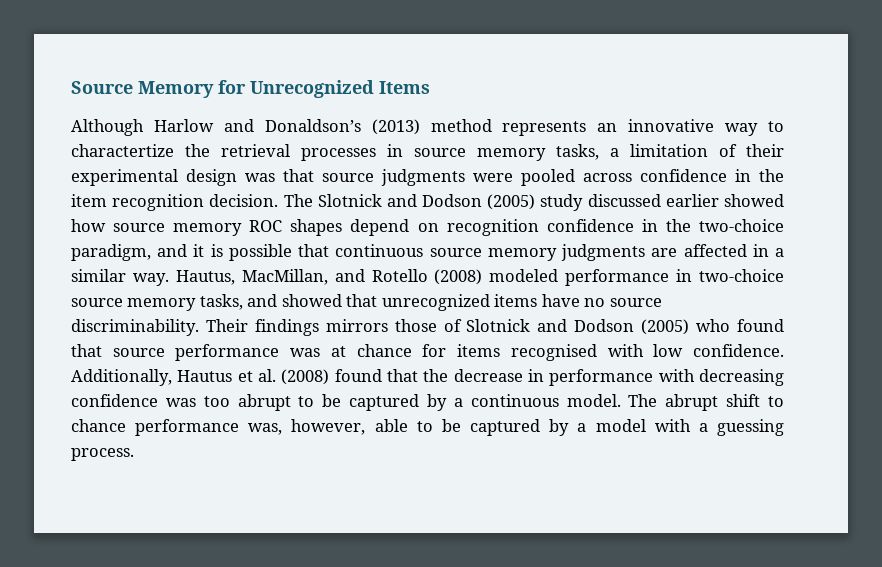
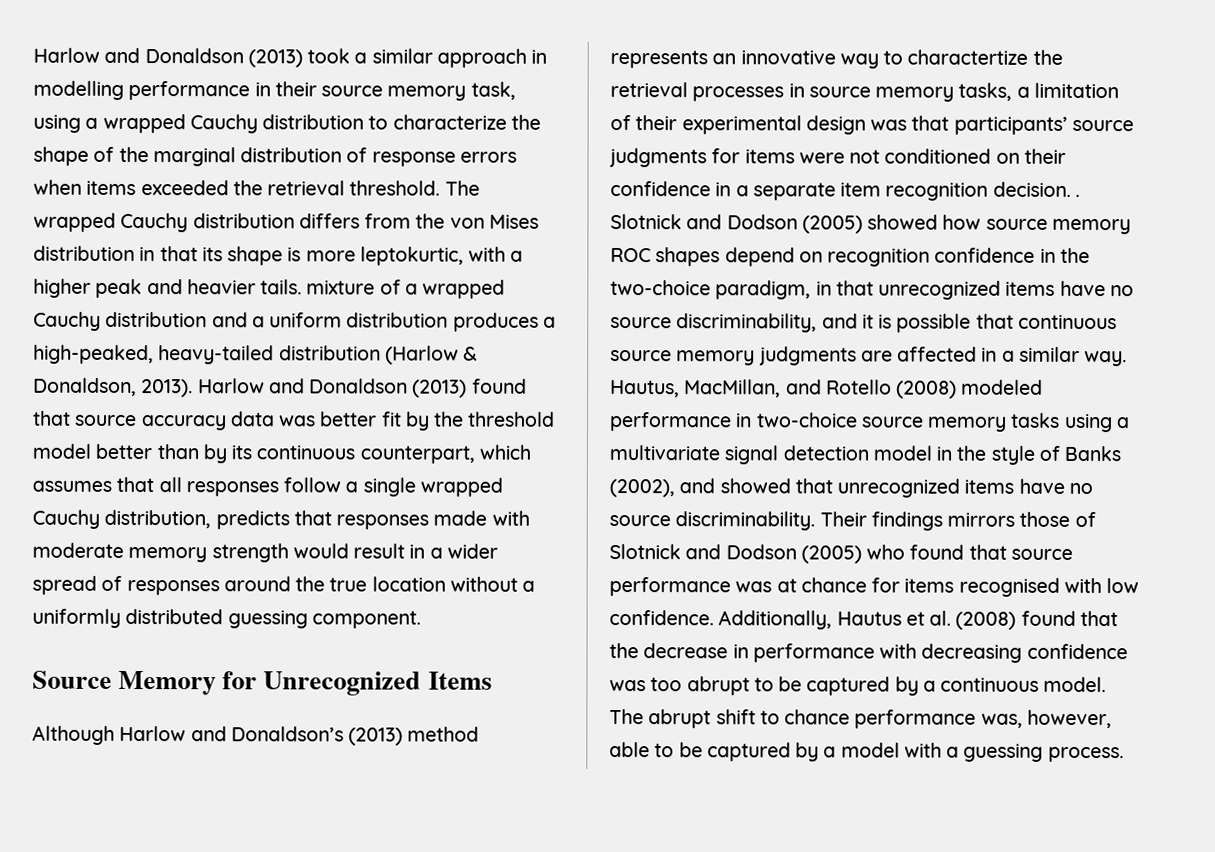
+ Harlow and Donaldson (2013) took a similar approach in modelling performance in their source memory task, using a wrapped Cauchy distribution to characterize the shape of the marginal distribution of response errors when items exceeded the retrieval threshold. The wrapped Cauchy distribution differs from the von Mises distribution in that its shape is more leptokurtic, with a higher peak and heavier tails. mixture of a wrapped Cauchy distribution and a uniform distribution produces a high-peaked, heavy-tailed distribution (Harlow & Donaldson, 2013). Harlow and Donaldson (2013) found that source accuracy data was better fit by the threshold model better than by its continuous counterpart, which assumes that all responses follow a single wrapped Cauchy distribution, predicts that responses made with moderate memory strength would result in a wider spread of responses around the true location without a uniformly distributed guessing component.
- Although Harlow and Donaldson’s (2013) method represents an innovative way to charactertize the retrieval processes in source memory tasks, a limitation of their experimental design was that source judgments were pooled across confidence in the item recognition decision. The Slotnick and Dodson (2005) study discussed earlier showed how source memory ROC shapes depend on recognition confidence in the two-choice paradigm, and it is possible that continuous source memory judgments are affected in a similar way.
+ Although Harlow and Donaldson’s (2013) method represents an innovative way to charactertize the retrieval processes in source memory tasks, a limitation of their experimental design was that participants’ source judgments for items were not conditioned on their confidence in a separate item recognition decision. . Slotnick and Dodson (2005) showed how source memory ROC shapes depend on recognition confidence in the two-choice paradigm, in that unrecognized items have no source discriminability, and it is possible that continuous source memory judgments are affected in a similar way.
- Hautus, MacMillan, and Rotello (2008) modeled performance in two-choice source memory tasks, and showed that unrecognized items have no source discriminability.
+ Hautus, MacMillan, and Rotello (2008) modeled performance in two-choice source memory tasks using a multivariate signal detection model in the style of Banks (2002), and showed that unrecognized items have no source discriminability.

